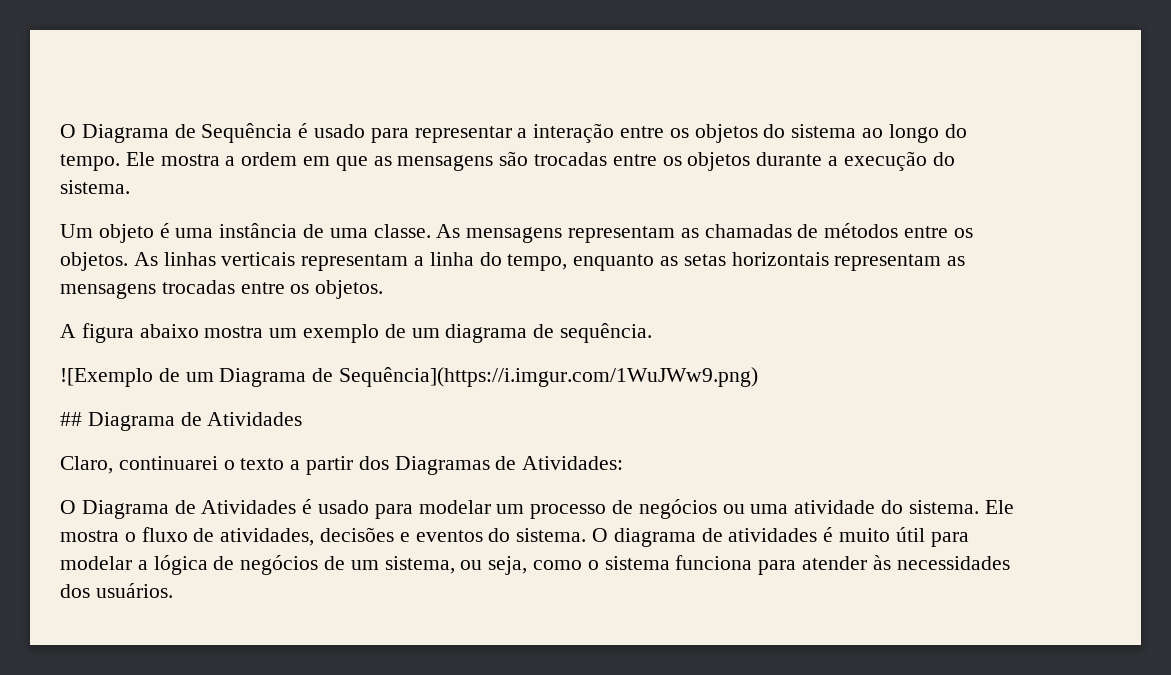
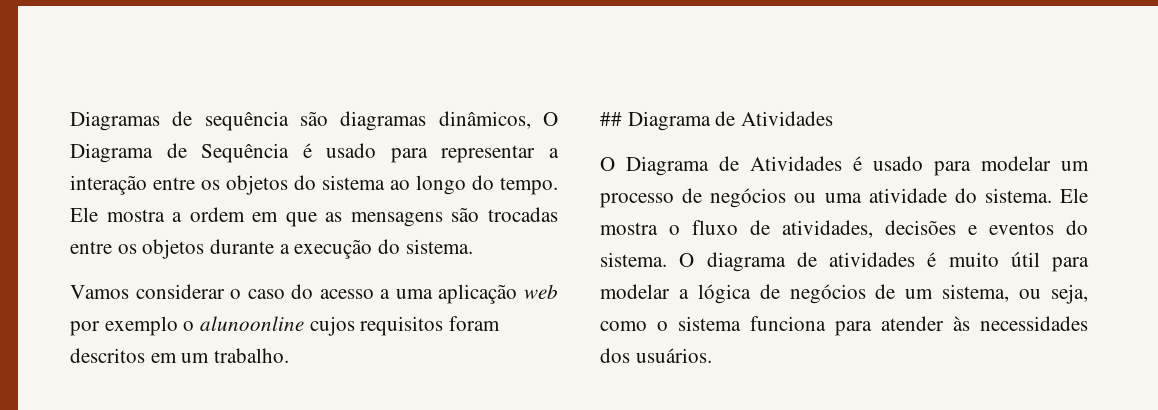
- O Diagrama de Sequência é usado para representar a interação entre os objetos do sistema ao longo do tempo.
+ Diagramas de sequência são diagramas dinâmicos, O Diagrama de Sequência é usado para representar a interação entre os objetos do sistema ao longo do tempo.
- Um objeto é uma instância de uma classe. As mensagens representam as chamadas de métodos entre os objetos. As linhas verticais representam a linha do tempo, enquanto as setas horizontais representam as mensagens trocadas entre os objetos.
- A figura abaixo mostra um exemplo de um diagrama de sequência.
- ![Exemplo de um Diagrama de Sequência](https://i.imgur.com/1WuJWw9.png)
+ Vamos considerar o caso do acesso a uma aplicação web por exemplo o alunoonline cujos requisitos foram descritos em um trabalho.
  ## Diagrama de Atividades
- Claro, continuarei o texto a partir dos Diagramas de Atividades:

